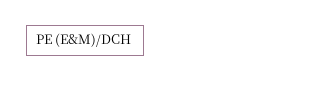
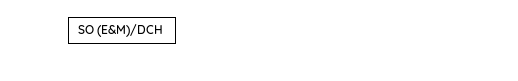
- PE (E&M)/DCH
+ SO (E&M)/DCH

